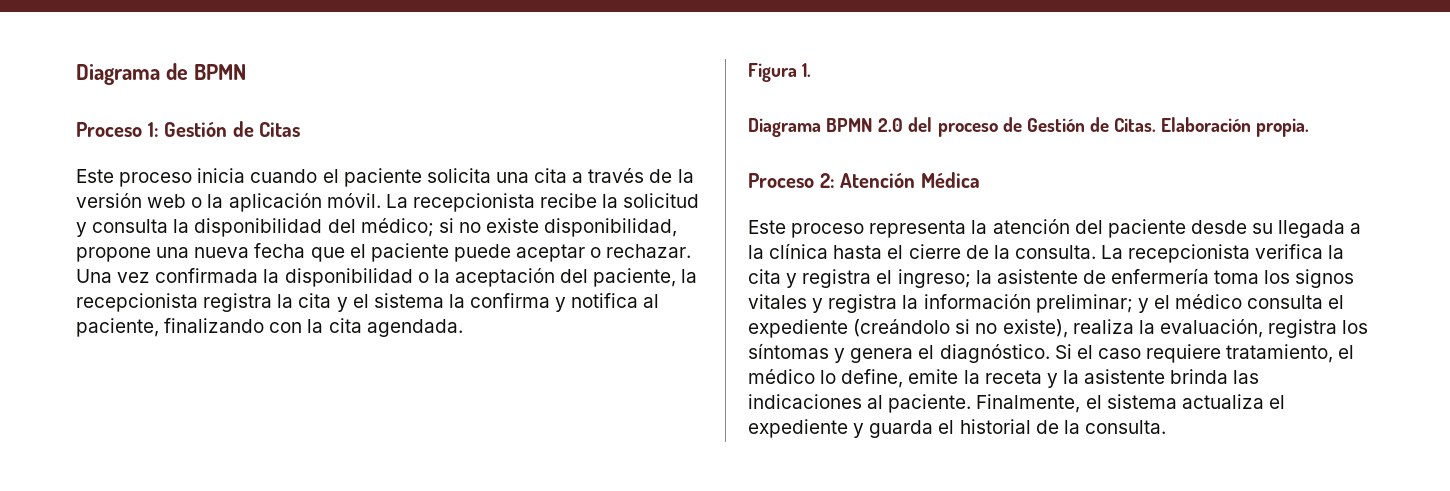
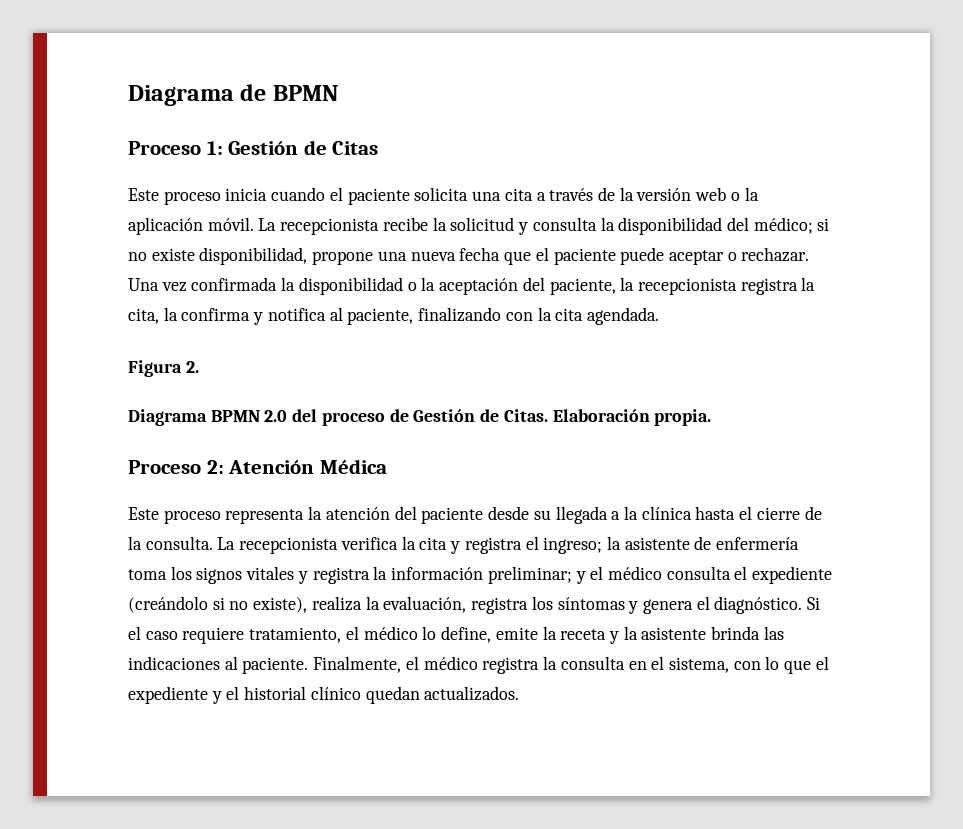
- Una vez confirmada la disponibilidad o la aceptación del paciente, la recepcionista registra la cita y el sistema la confirma y notifica al paciente, finalizando con la cita agendada.
+ Una vez confirmada la disponibilidad o la aceptación del paciente, la recepcionista registra la cita, la confirma y notifica al paciente, finalizando con la cita agendada.
- Figura 1.
+ Figura 2.
- Finalmente, el sistema actualiza el expediente y guarda el historial de la consulta.
+ Finalmente, el médico registra la consulta en el sistema, con lo que el expediente y el historial clínico quedan actualizados.

